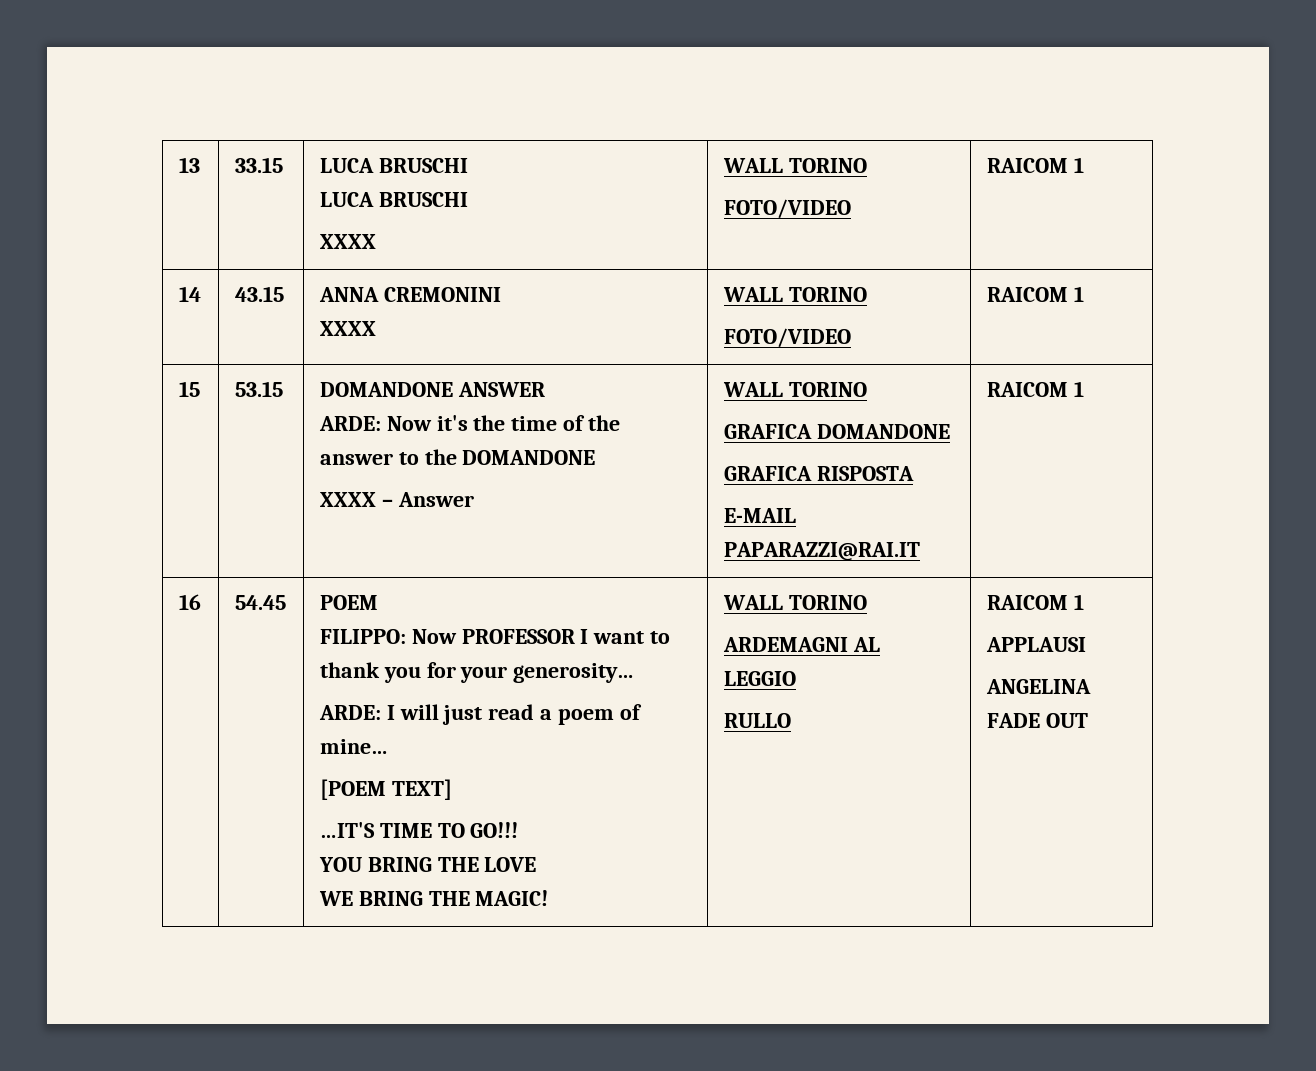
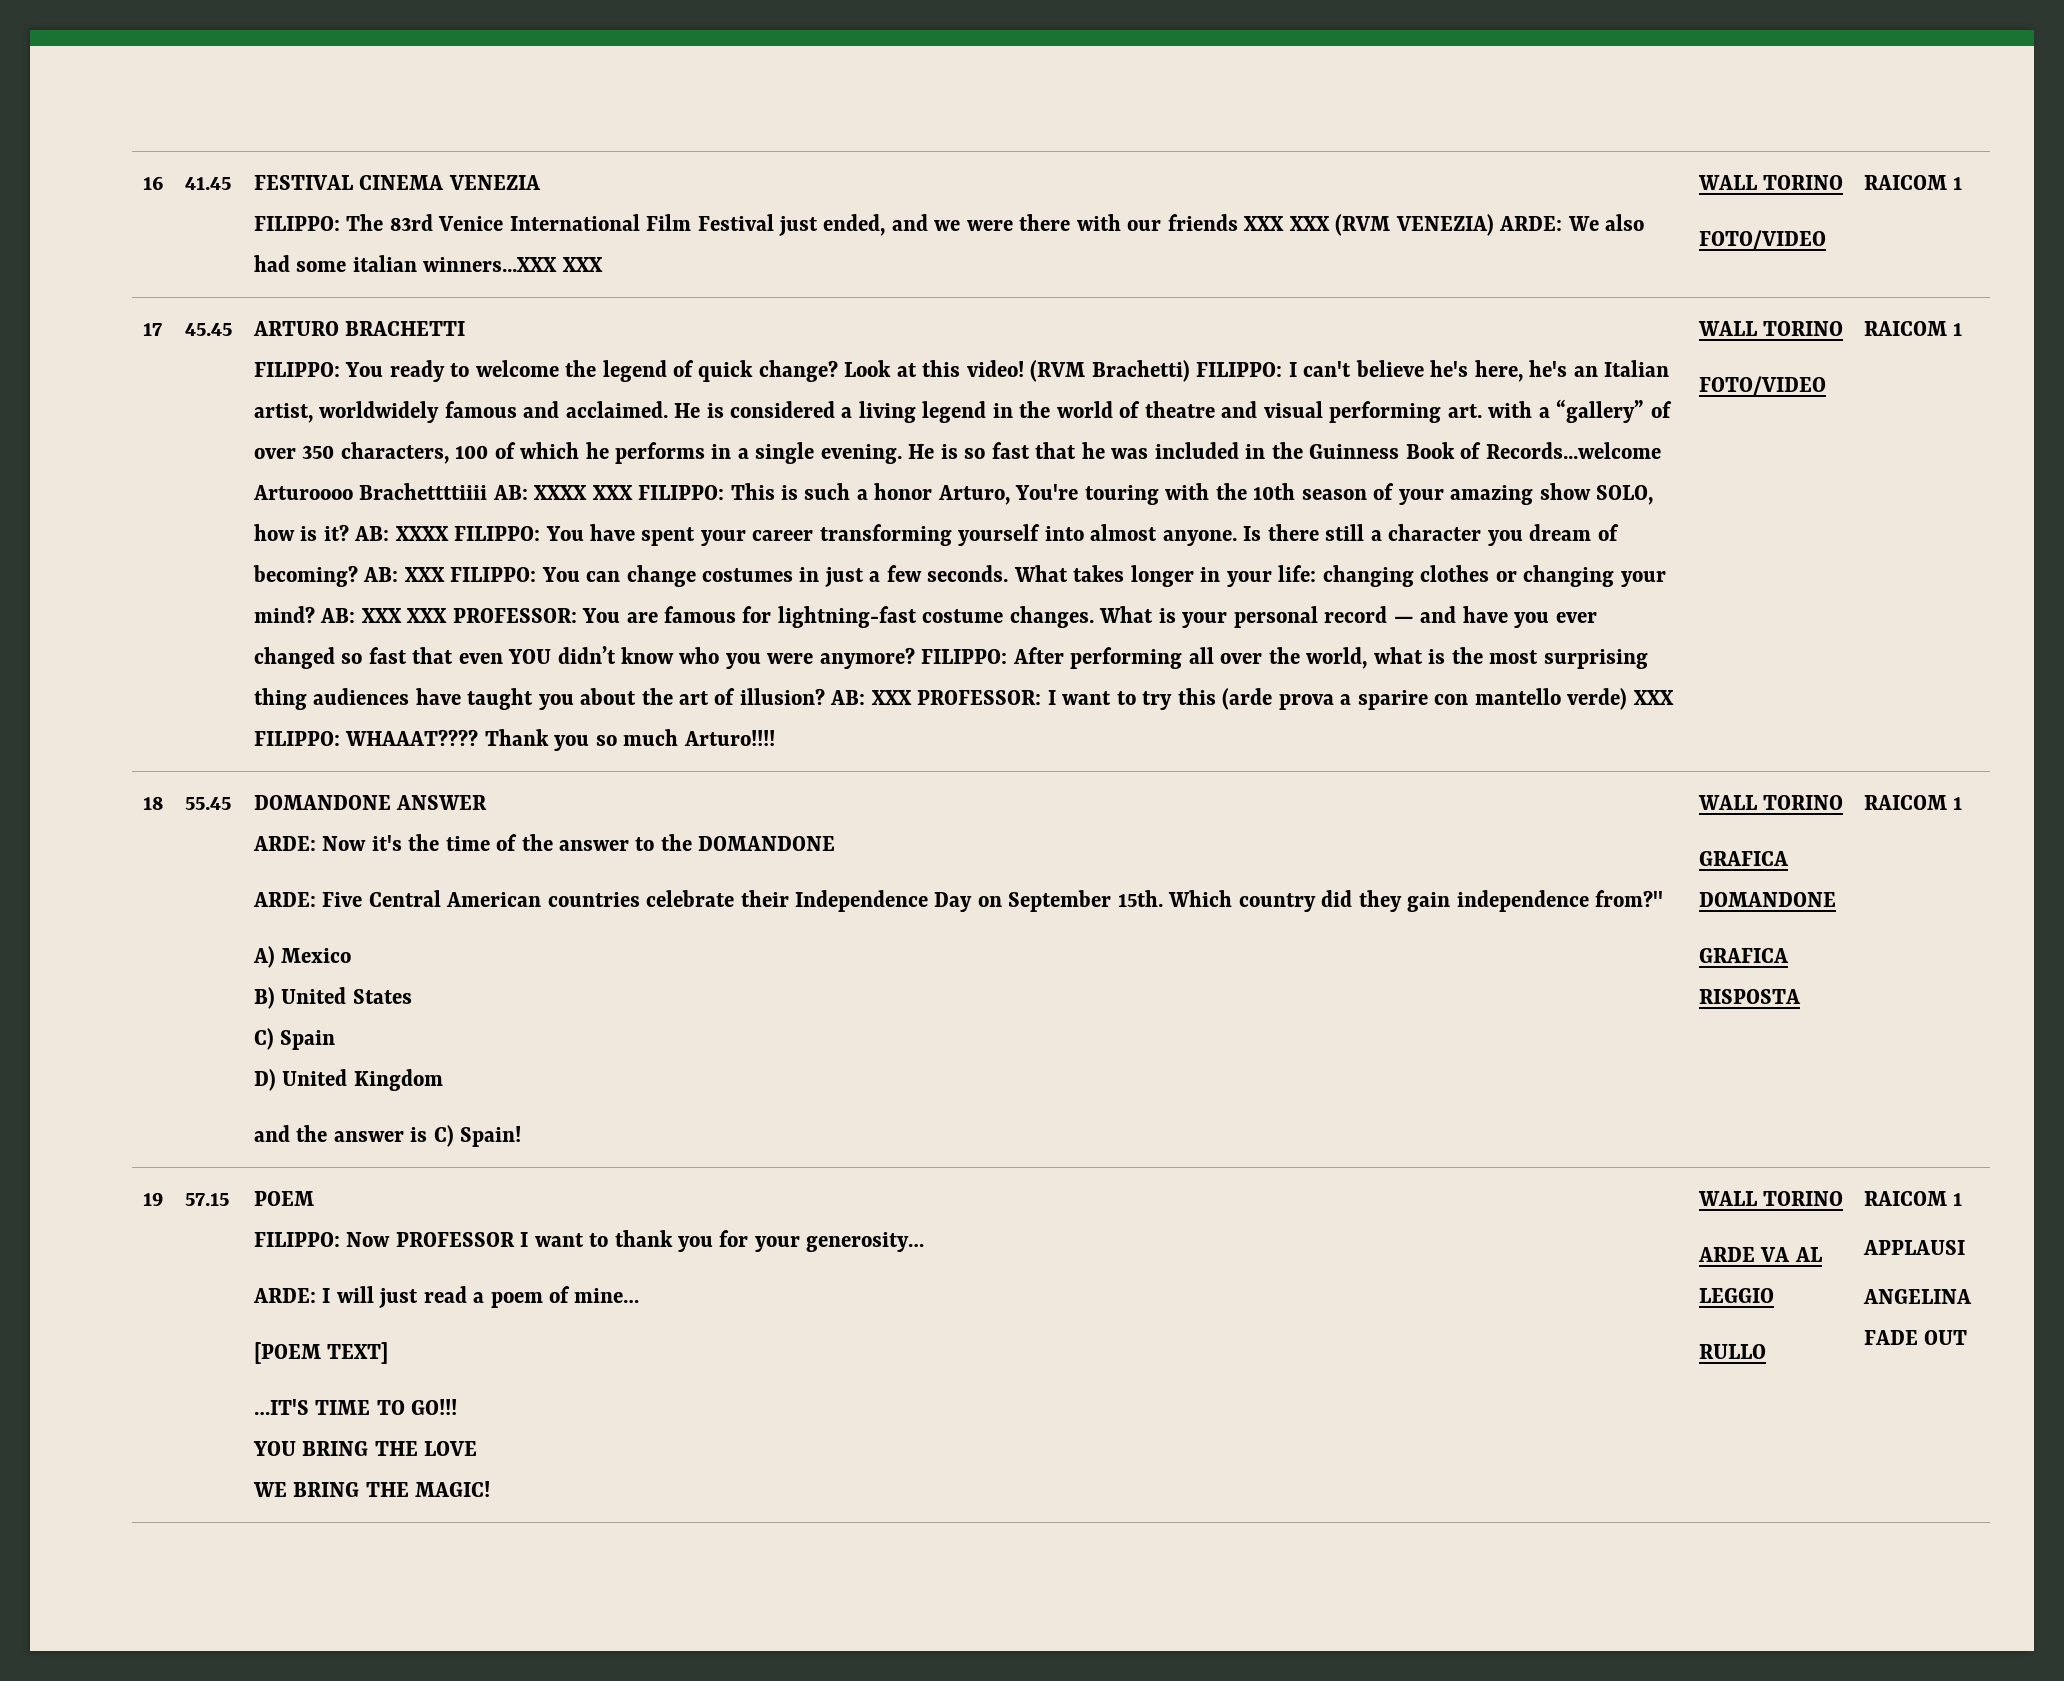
- 13 | 33.15 | LUCA BRUSCHI
- LUCA BRUSCHI
- XXXX | WALL TORINO
+ 16 | 41.45 | FESTIVAL CINEMA VENEZIA
+ FILIPPO: The 83rd Venice International Film Festival just ended, and we were there with our friends XXX XXX (RVM VENEZIA) ARDE: We also had some italian winners...XXX XXX | WALL TORINO
  FOTO/VIDEO | RAICOM 1
- 14 | 43.15 | ANNA CREMONINI
- XXXX | WALL TORINO
+ 17 | 45.45 | ARTURO BRACHETTI
+ FILIPPO: You ready to welcome the legend of quick change? Look at this video! (RVM Brachetti) FILIPPO: I can't believe he's here, he's an Italian artist, worldwidely famous and acclaimed. He is considered a living legend in the world of theatre and visual performing art. with a “gallery” of over 350 characters, 100 of which he performs in a single evening. He is so fast that he was included in the Guinness Book of Records...welcome Arturoooo Brachettttiiii AB: XXXX XXX FILIPPO: This is such a honor Arturo, You're touring with the 10th season of your amazing show SOLO, how is it? AB: XXXX FILIPPO: You have spent your career transforming yourself into almost anyone. Is there still a character you dream of becoming? AB: XXX FILIPPO: You can change costumes in just a few seconds. What takes longer in your life: changing clothes or changing your mind? AB: XXX XXX PROFESSOR: You are famous for lightning-fast costume changes. What is your personal record — and have you ever changed so fast that even YOU didn’t know who you were anymore? FILIPPO: After performing all over the world, what is the most surprising thing audiences have taught you about the art of illusion? AB: XXX PROFESSOR: I want to try this (arde prova a sparire con mantello verde) XXX FILIPPO: WHAAAT???? Thank you so much Arturo!!!! | WALL TORINO
  FOTO/VIDEO | RAICOM 1
- 15 | 53.15 | DOMANDONE ANSWER
+ 18 | 55.45 | DOMANDONE ANSWER
  ARDE: Now it's the time of the answer to the DOMANDONE
- XXXX – Answer | WALL TORINO
+ ARDE: Five Central American countries celebrate their Independence Day on September 15th. Which country did they gain independence from?"
+ A) Mexico
+ B) United States
+ C) Spain
+ D) United Kingdom
+ and the answer is C) Spain! | WALL TORINO
  GRAFICA DOMANDONE
- GRAFICA RISPOSTA
- E-MAIL PAPARAZZI@RAI.IT | RAICOM 1
- 16 | 54.45
+ GRAFICA RISPOSTA | RAICOM 1
+ 19 | 57.15
- ARDEMAGNI AL LEGGIO
+ ARDE VA AL LEGGIO

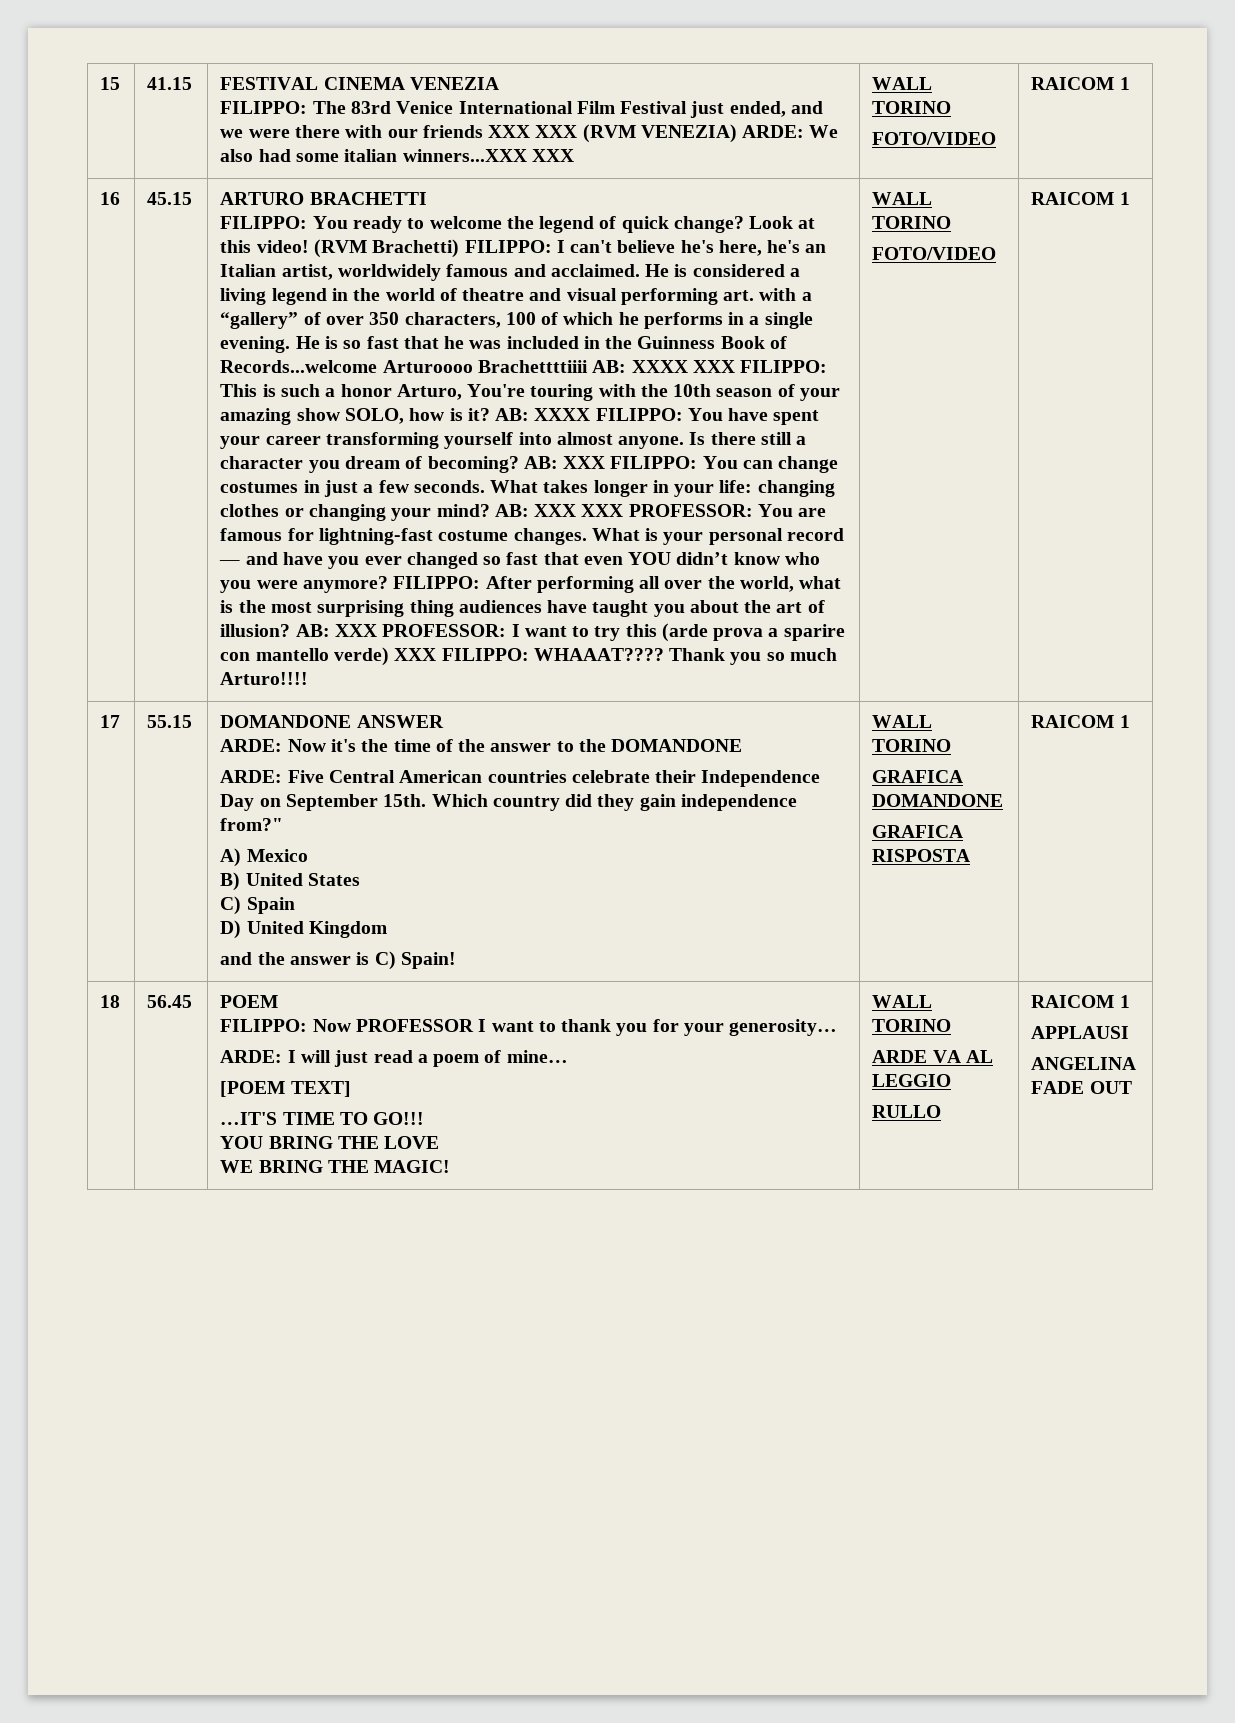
- 16 | 41.45 | FESTIVAL CINEMA VENEZIA
+ 15 | 41.15 | FESTIVAL CINEMA VENEZIA
- 17 | 45.45
+ 16 | 45.15
- 18 | 55.45
+ 17 | 55.15
- 19 | 57.15
+ 18 | 56.45

